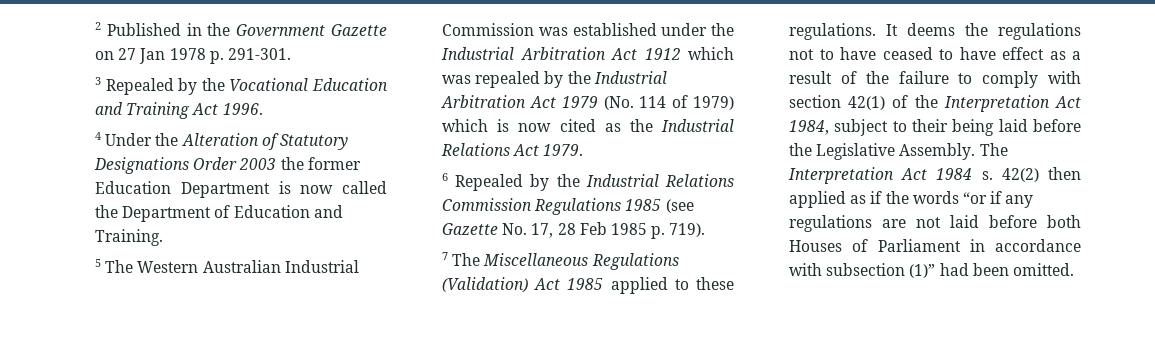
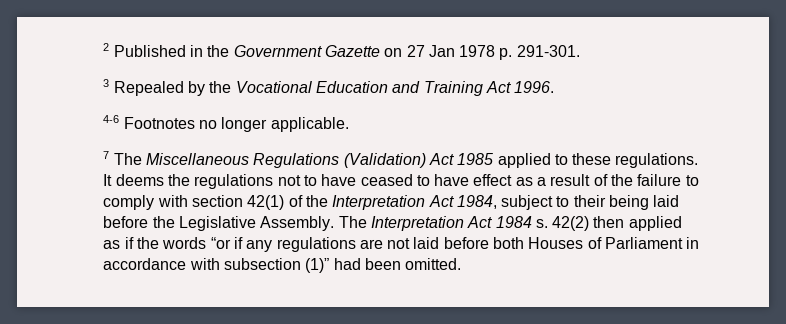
- 4 Under the Alteration of Statutory Designations Order 2003 the former Education Department is now called the Department of Education and Training.
- 5 The Western Australian Industrial Commission was established under the Industrial Arbitration Act 1912 which was repealed by the Industrial Arbitration Act 1979 (No. 114 of 1979) which is now cited as the Industrial Relations Act 1979.
- 6 Repealed by the Industrial Relations Commission Regulations 1985 (see Gazette No. 17, 28 Feb 1985 p. 719).
+ 4-6 Footnotes no longer applicable.

